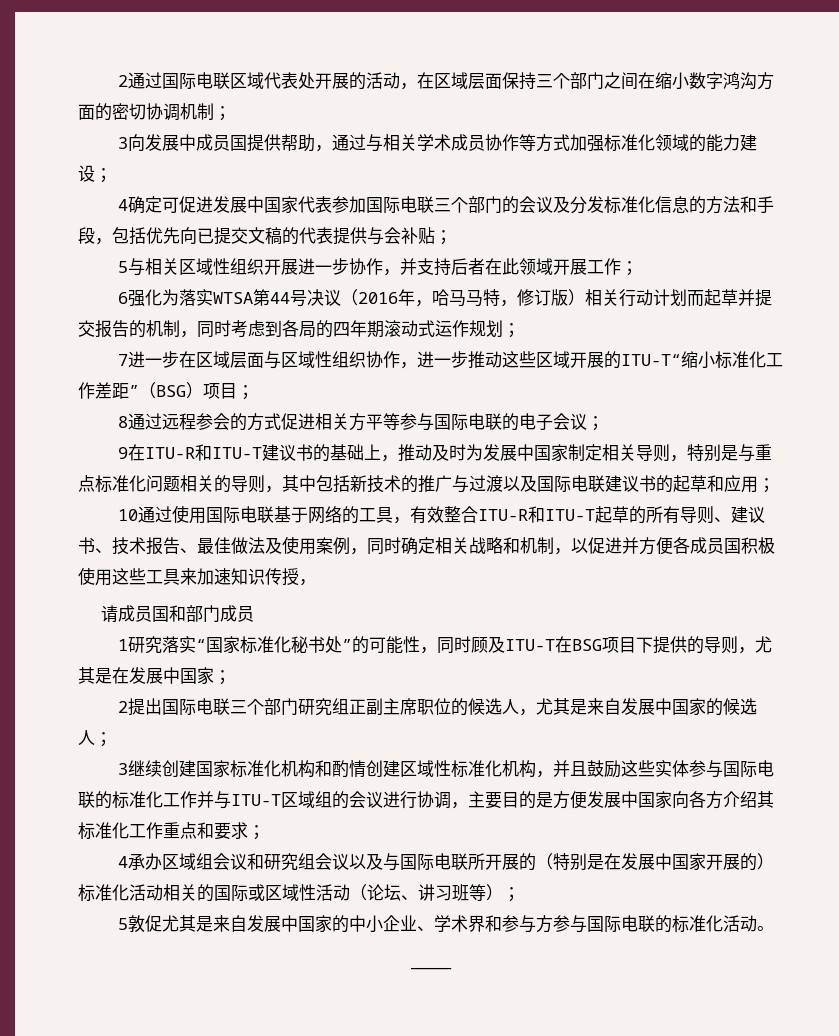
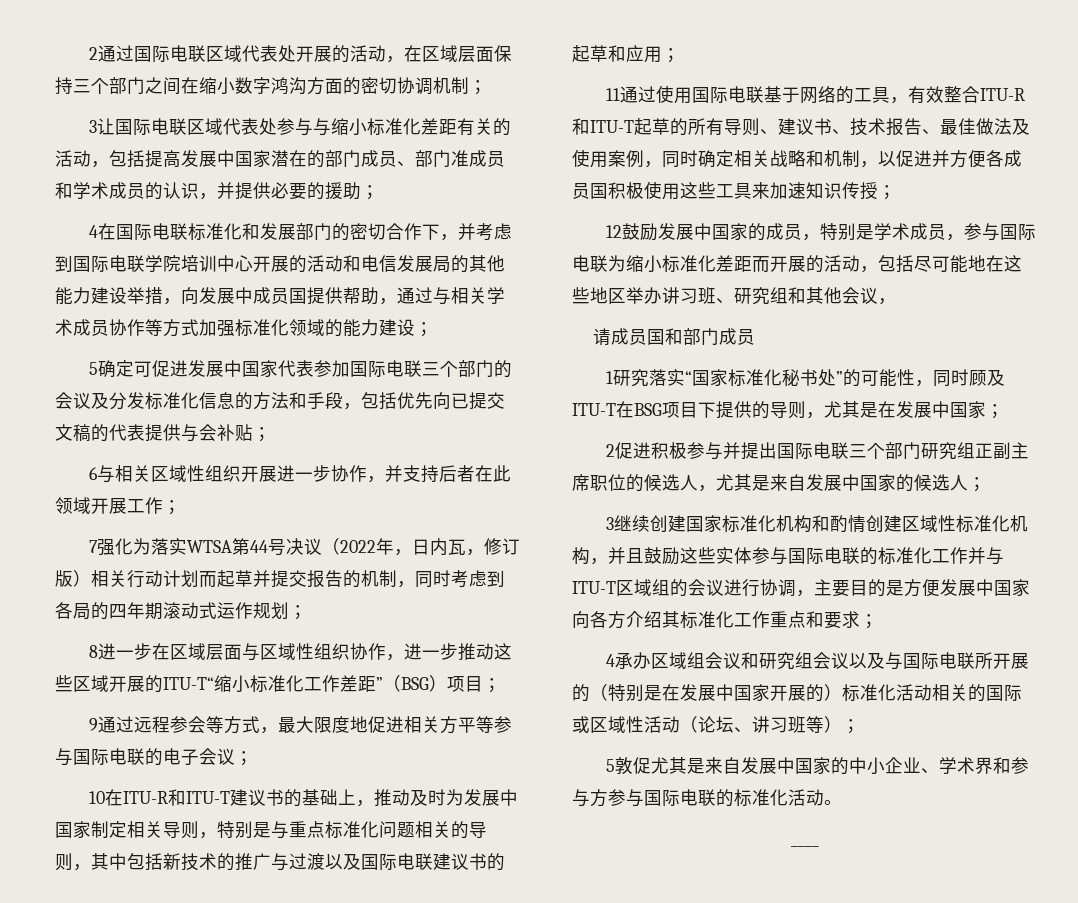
- 3向发展中成员国提供帮助，通过与相关学术成员协作等方式加强标准化领域的能力建设；
+ 3让国际电联区域代表处参与与缩小标准化差距有关的活动，包括提高发展中国家潜在的部门成员、部门准成员和学术成员的认识，并提供必要的援助；
+ 4在国际电联标准化和发展部门的密切合作下，并考虑到国际电联学院培训中心开展的活动和电信发展局的其他能力建设举措，向发展中成员国提供帮助，通过与相关学术成员协作等方式加强标准化领域的能力建设；
- 4确定可促进发展中国家代表参加国际电联三个部门的会议及分发标准化信息的方法和手段，包括优先向已提交文稿的代表提供与会补贴；
+ 5确定可促进发展中国家代表参加国际电联三个部门的会议及分发标准化信息的方法和手段，包括优先向已提交文稿的代表提供与会补贴；
- 5与相关区域性组织开展进一步协作，并支持后者在此领域开展工作；
+ 6与相关区域性组织开展进一步协作，并支持后者在此领域开展工作；
- 6强化为落实WTSA第44号决议（2016年，哈马马特，修订版）相关行动计划而起草并提交报告的机制，同时考虑到各局的四年期滚动式运作规划；
+ 7强化为落实WTSA第44号决议（2022年，日内瓦，修订版）相关行动计划而起草并提交报告的机制，同时考虑到各局的四年期滚动式运作规划；
- 7进一步在区域层面与区域性组织协作，进一步推动这些区域开展的ITU-T“缩小标准化工作差距”（BSG）项目；
+ 8进一步在区域层面与区域性组织协作，进一步推动这些区域开展的ITU-T“缩小标准化工作差距”（BSG）项目；
- 8通过远程参会的方式促进相关方平等参与国际电联的电子会议；
+ 9通过远程参会等方式，最大限度地促进相关方平等参与国际电联的电子会议；
- 9在ITU-R和ITU-T建议书的基础上，推动及时为发展中国家制定相关导则，特别是与重点标准化问题相关的导则，其中包括新技术的推广与过渡以及国际电联建议书的起草和应用；
+ 10在ITU-R和ITU-T建议书的基础上，推动及时为发展中国家制定相关导则，特别是与重点标准化问题相关的导则，其中包括新技术的推广与过渡以及国际电联建议书的起草和应用；
- 10通过使用国际电联基于网络的工具，有效整合ITU-R和ITU-T起草的所有导则、建议书、技术报告、最佳做法及使用案例，同时确定相关战略和机制，以促进并方便各成员国积极使用这些工具来加速知识传授，
+ 11通过使用国际电联基于网络的工具，有效整合ITU-R和ITU-T起草的所有导则、建议书、技术报告、最佳做法及使用案例，同时确定相关战略和机制，以促进并方便各成员国积极使用这些工具来加速知识传授；
+ 12鼓励发展中国家的成员，特别是学术成员，参与国际电联为缩小标准化差距而开展的活动，包括尽可能地在这些地区举办讲习班、研究组和其他会议，
- 2提出国际电联三个部门研究组正副主席职位的候选人，尤其是来自发展中国家的候选人；
+ 2促进积极参与并提出国际电联三个部门研究组正副主席职位的候选人，尤其是来自发展中国家的候选人；

